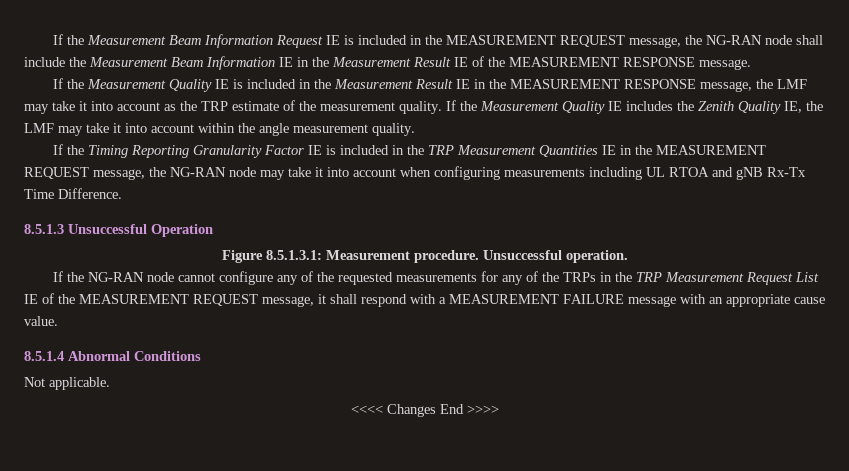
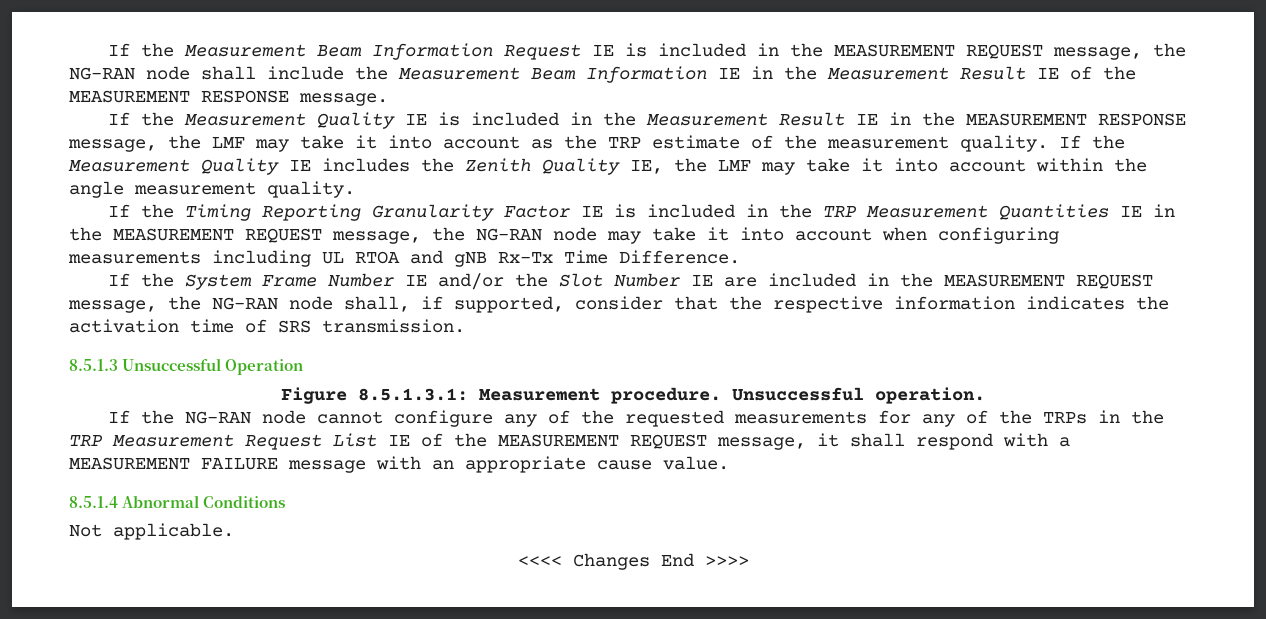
+ If the System Frame Number IE and/or the Slot Number IE are included in the MEASUREMENT REQUEST message, the NG-RAN node shall, if supported, consider that the respective information indicates the activation time of SRS transmission.

